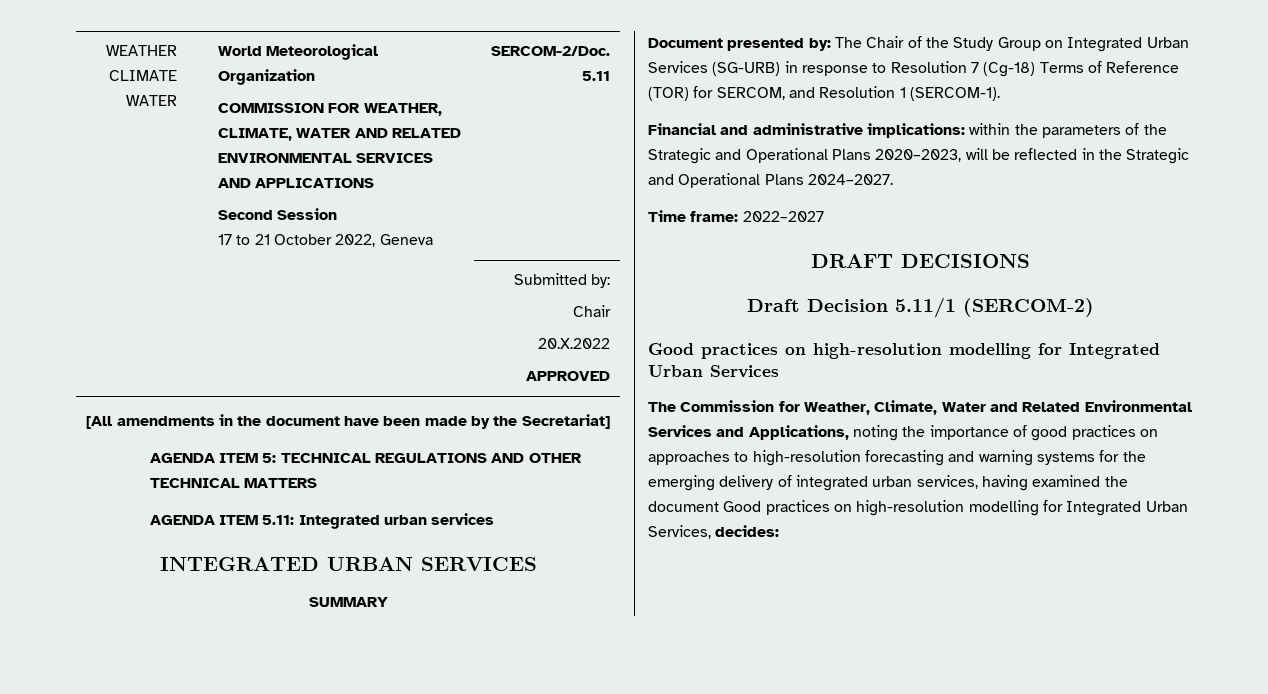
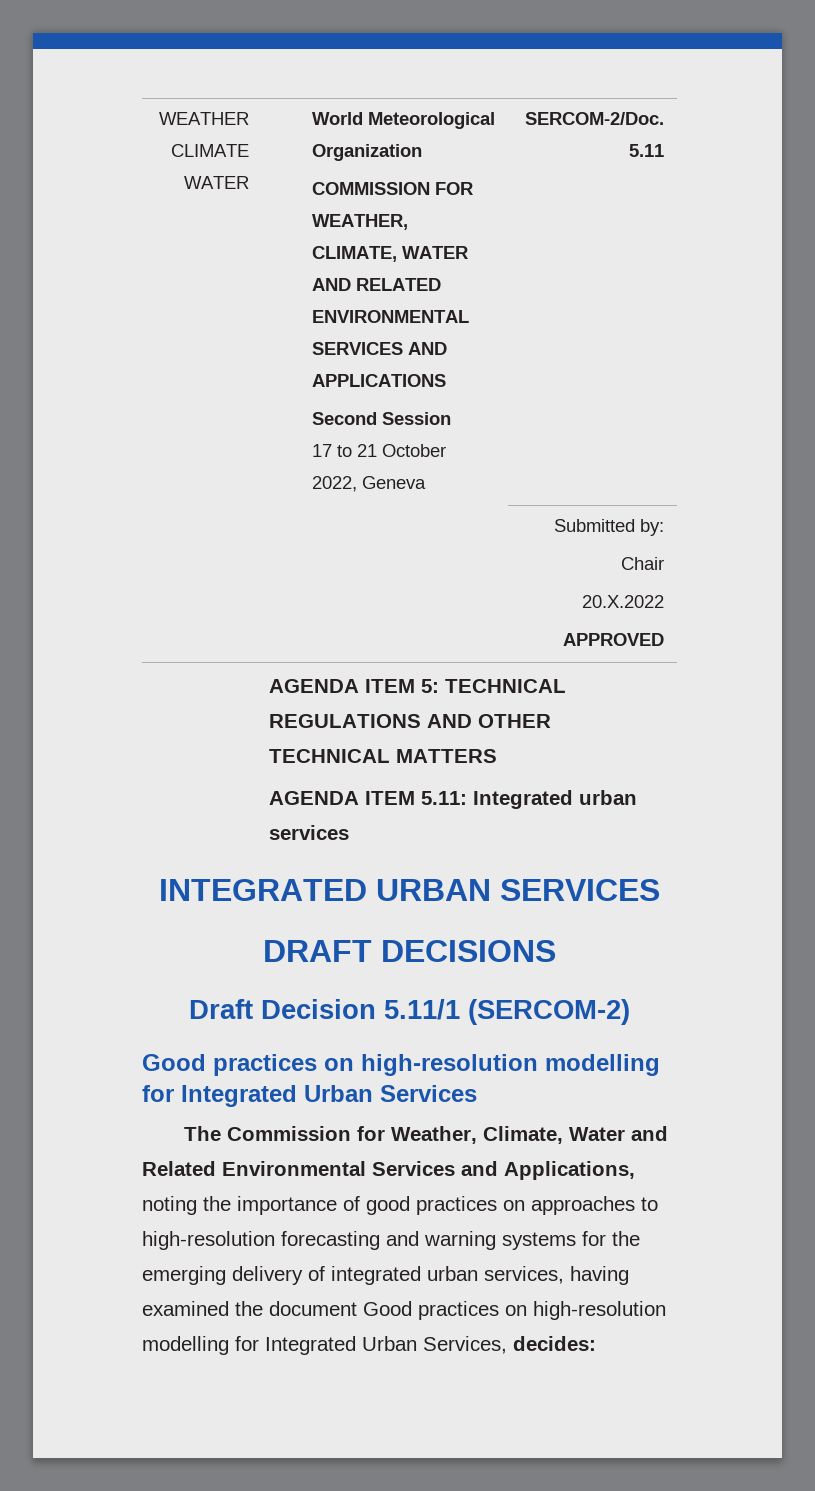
- [All amendments in the document have been made by the Secretariat]
- SUMMARY
- Document presented by: The Chair of the Study Group on Integrated Urban Services (SG-URB) in response to Resolution 7 (Cg-18) Terms of Reference (TOR) for SERCOM, and Resolution 1 (SERCOM-1).
- Financial and administrative implications: within the parameters of the Strategic and Operational Plans 2020–2023, will be reflected in the Strategic and Operational Plans 2024–2027.
- Time frame: 2022–2027

